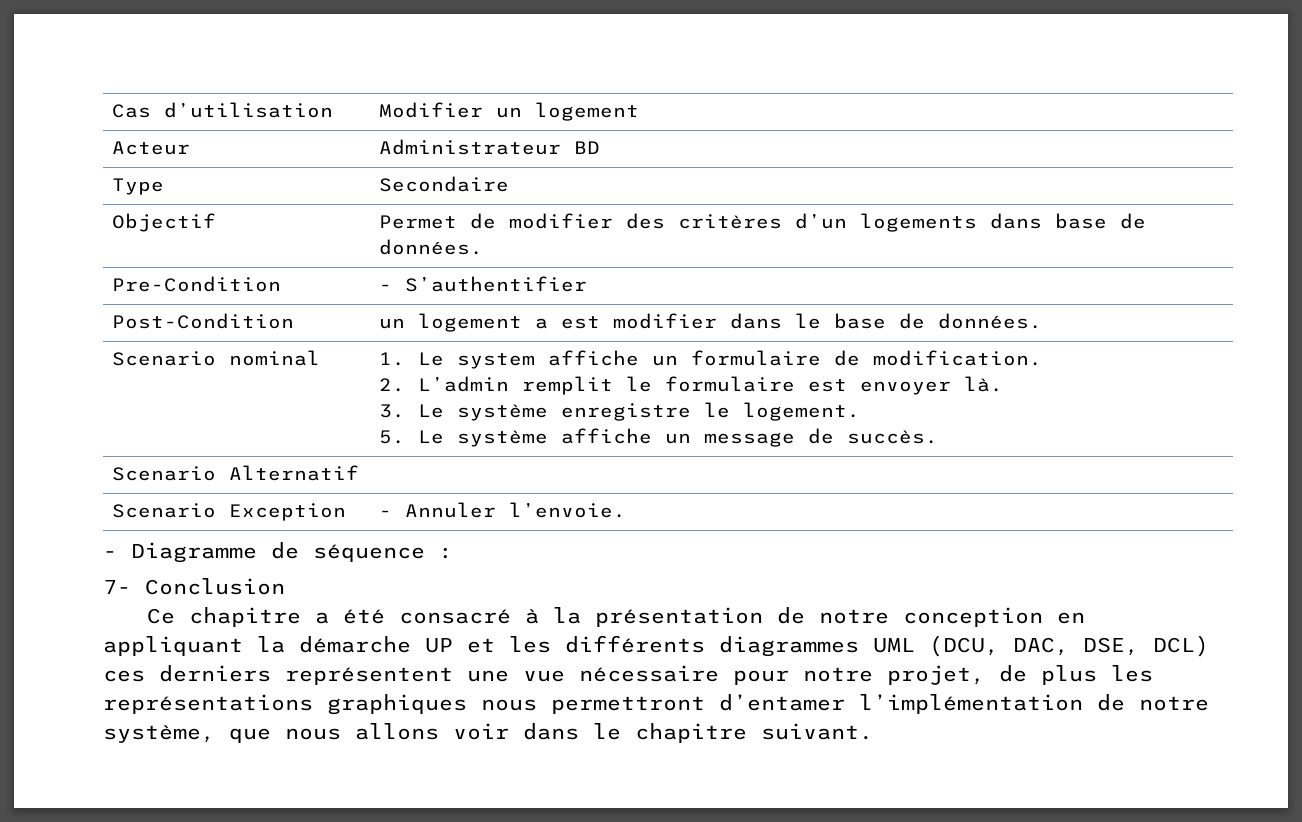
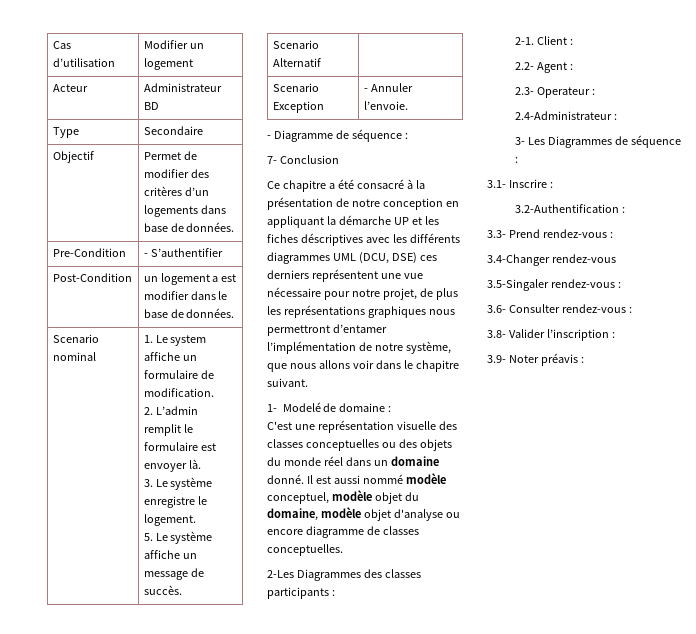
- Ce chapitre a été consacré à la présentation de notre conception en appliquant la démarche UP et les différents diagrammes UML (DCU, DAC, DSE, DCL) ces derniers représentent une vue nécessaire pour notre projet, de plus les représentations graphiques nous permettront d’entamer l’implémentation de notre système, que nous allons voir dans le chapitre suivant.
+ Ce chapitre a été consacré à la présentation de notre conception en appliquant la démarche UP et les fiches déscriptives avec les différents diagrammes UML (DCU, DSE) ces derniers représentent une vue nécessaire pour notre projet, de plus les représentations graphiques nous permettront d’entamer l’implémentation de notre système, que nous allons voir dans le chapitre suivant.
+ 1- Modelé de domaine :
+ C'est une représentation visuelle des classes conceptuelles ou des objets du monde réel dans un domaine donné. Il est aussi nommé modèle conceptuel, modèle objet du domaine, modèle objet d'analyse ou encore diagramme de classes conceptuelles.
+ 2-Les Diagrammes des classes participants :
+ 2-1. Client :
+ 2.2- Agent :
+ 2.3- Operateur :
+ 2.4-Administrateur :
+ 3- Les Diagrammes de séquence :
+ 3.1- Inscrire :
+ 3.2-Authentification :
+ 3.3- Prend rendez-vous :
+ 3.4-Changer rendez-vous
+ 3.5-Singaler rendez-vous :
+ 3.6- Consulter rendez-vous :
+ 3.8- Valider l’inscription :
+ 3.9- Noter préavis :

